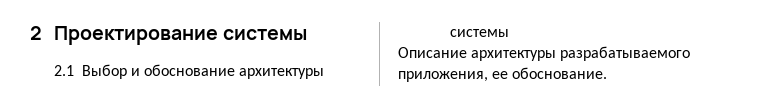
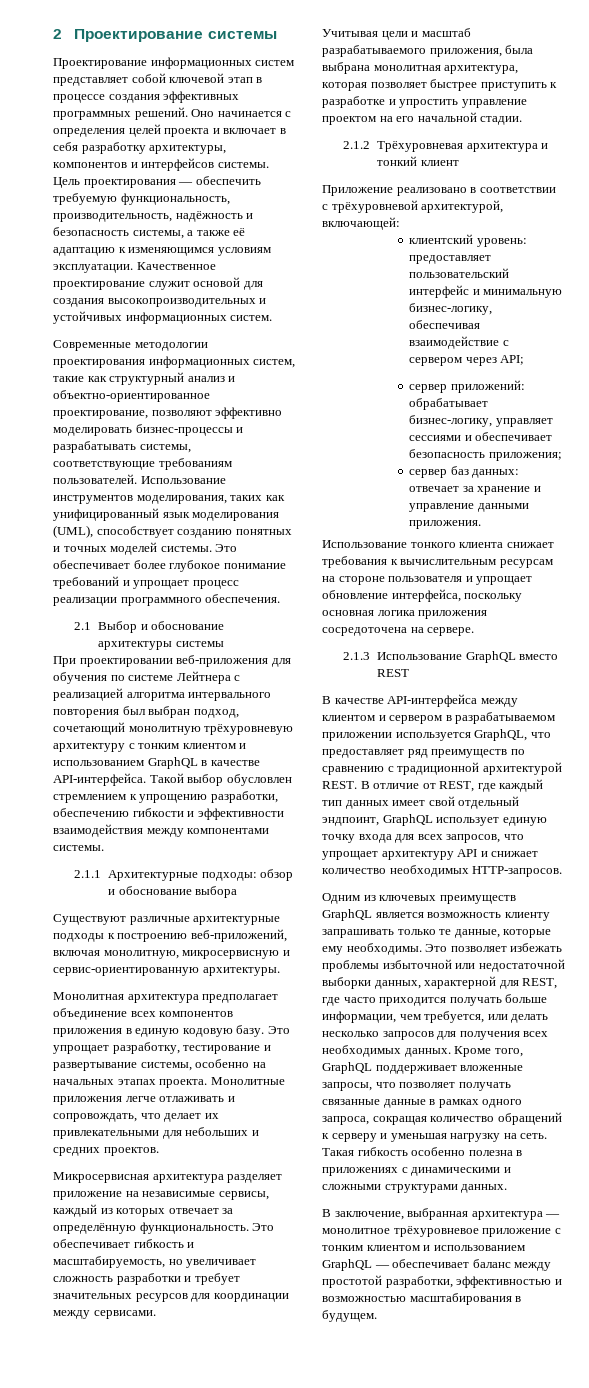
+ Проектирование информационных систем представляет собой ключевой этап в процессе создания эффективных программных решений. Оно начинается с определения целей проекта и включает в себя разработку архитектуры, компонентов и интерфейсов системы. Цель проектирования — обеспечить требуемую функциональность, производительность, надёжность и безопасность системы, а также её адаптацию к изменяющимся условиям эксплуатации. Качественное проектирование служит основой для создания высокопроизводительных и устойчивых информационных систем.
+ Современные методологии проектирования информационных систем, такие как структурный анализ и объектно-ориентированное проектирование, позволяют эффективно моделировать бизнес-процессы и разрабатывать системы, соответствующие требованиям пользователей. Использование инструментов моделирования, таких как унифицированный язык моделирования (UML), способствует созданию понятных и точных моделей системы. Это обеспечивает более глубокое понимание требований и упрощает процесс реализации программного обеспечения.
- Описание архитектуры разрабатываемого приложения, ее обоснование.
+ При проектировании веб-приложения для обучения по системе Лейтнера с реализацией алгоритма интервального повторения был выбран подход, сочетающий монолитную трёхуровневую архитектуру с тонким клиентом и использованием GraphQL в качестве API-интерфейса. Такой выбор обусловлен стремлением к упрощению разработки, обеспечению гибкости и эффективности взаимодействия между компонентами системы.
+ 2.1.1 Архитектурные подходы: обзор и обоснование выбора
+ Существуют различные архитектурные подходы к построению веб-приложений, включая монолитную, микросервисную и сервис-ориентированную архитектуры.
+ Монолитная архитектура предполагает объединение всех компонентов приложения в единую кодовую базу. Это упрощает разработку, тестирование и развертывание системы, особенно на начальных этапах проекта. Монолитные приложения легче отлаживать и сопровождать, что делает их привлекательными для небольших и средних проектов.
+ Микросервисная архитектура разделяет приложение на независимые сервисы, каждый из которых отвечает за определённую функциональность. Это обеспечивает гибкость и масштабируемость, но увеличивает сложность разработки и требует значительных ресурсов для координации между сервисами.
+ Учитывая цели и масштаб разрабатываемого приложения, была выбрана монолитная архитектура, которая позволяет быстрее приступить к разработке и упростить управление проектом на его начальной стадии.
+ 2.1.2 Трёхуровневая архитектура и тонкий клиент
+ Приложение реализовано в соответствии с трёхуровневой архитектурой, включающей:
+ клиентский уровень: предоставляет пользовательский интерфейс и минимальную бизнес-логику, обеспечивая взаимодействие с сервером через API;
+ сервер приложений: обрабатывает бизнес-логику, управляет сессиями и обеспечивает безопасность приложения;
+ сервер баз данных: отвечает за хранение и управление данными приложения.
+ Использование тонкого клиента снижает требования к вычислительным ресурсам на стороне пользователя и упрощает обновление интерфейса, поскольку основная логика приложения сосредоточена на сервере.
+ 2.1.3 Использование GraphQL вместо REST
+ В качестве API-интерфейса между клиентом и сервером в разрабатываемом приложении используется GraphQL, что предоставляет ряд преимуществ по сравнению с традиционной архитектурой REST. В отличие от REST, где каждый тип данных имеет свой отдельный эндпоинт, GraphQL использует единую точку входа для всех запросов, что упрощает архитектуру API и снижает количество необходимых HTTP-запросов.
+ Одним из ключевых преимуществ GraphQL является возможность клиенту запрашивать только те данные, которые ему необходимы. Это позволяет избежать проблемы избыточной или недостаточной выборки данных, характерной для REST, где часто приходится получать больше информации, чем требуется, или делать несколько запросов для получения всех необходимых данных. Кроме того, GraphQL поддерживает вложенные запросы, что позволяет получать связанные данные в рамках одного запроса, сокращая количество обращений к серверу и уменьшая нагрузку на сеть. Такая гибкость особенно полезна в приложениях с динамическими и сложными структурами данных.
+ В заключение, выбранная архитектура — монолитное трёхуровневое приложение с тонким клиентом и использованием GraphQL — обеспечивает баланс между простотой разработки, эффективностью и возможностью масштабирования в будущем.

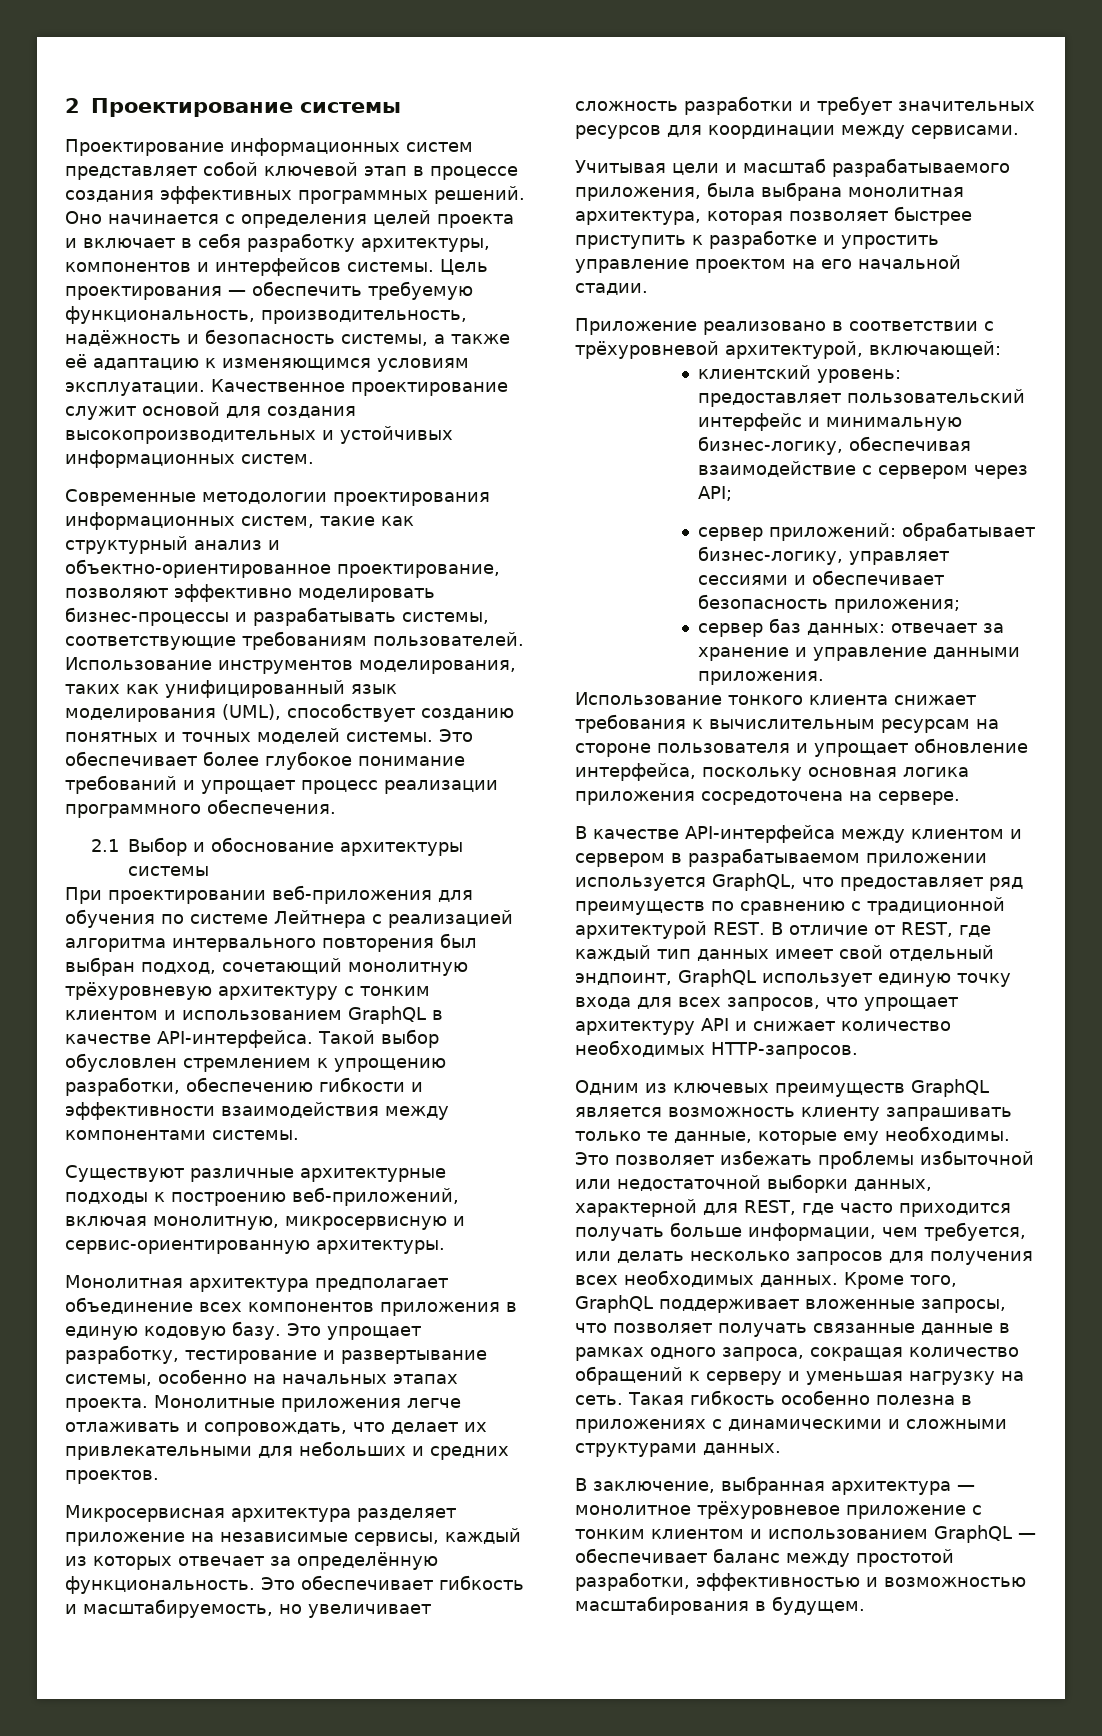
- 2.1.1 Архитектурные подходы: обзор и обоснование выбора
- 2.1.2 Трёхуровневая архитектура и тонкий клиент
- 2.1.3 Использование GraphQL вместо REST

